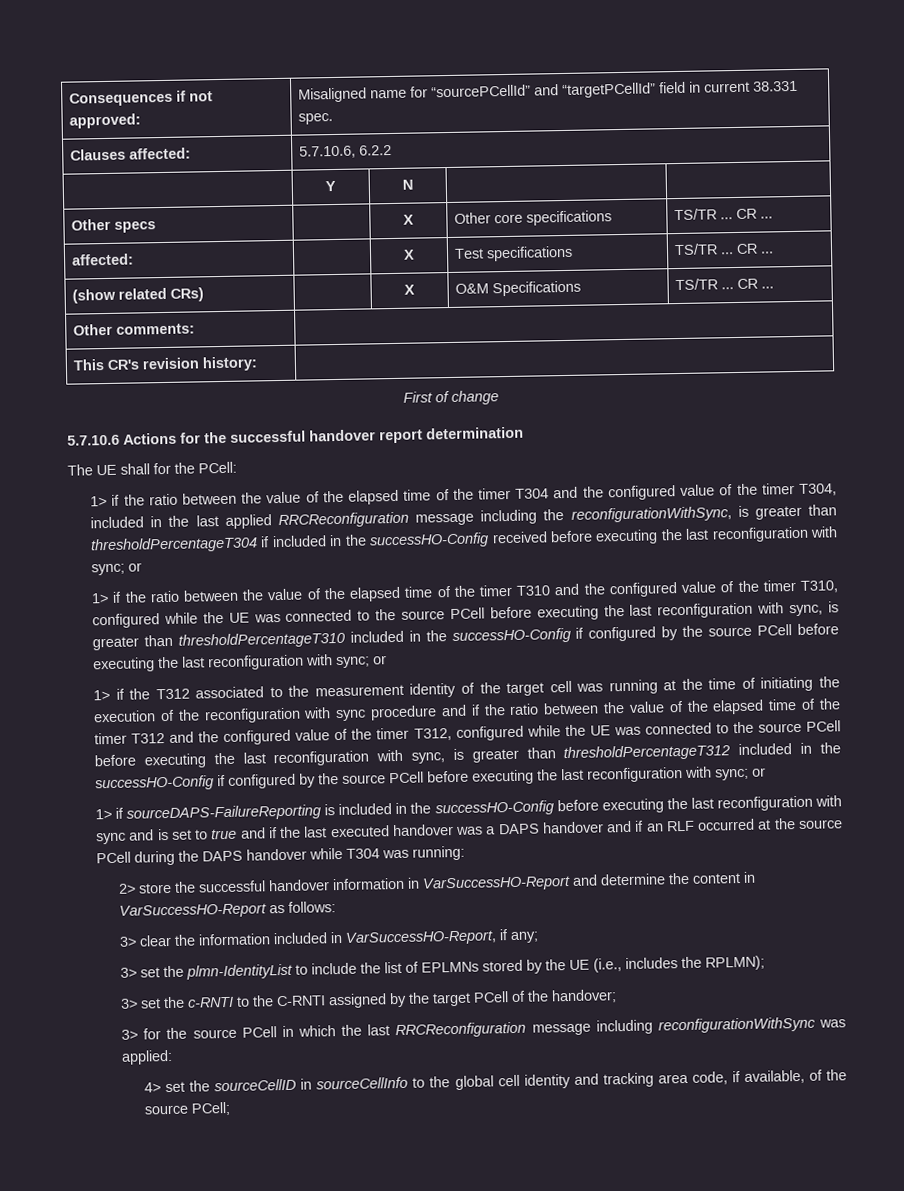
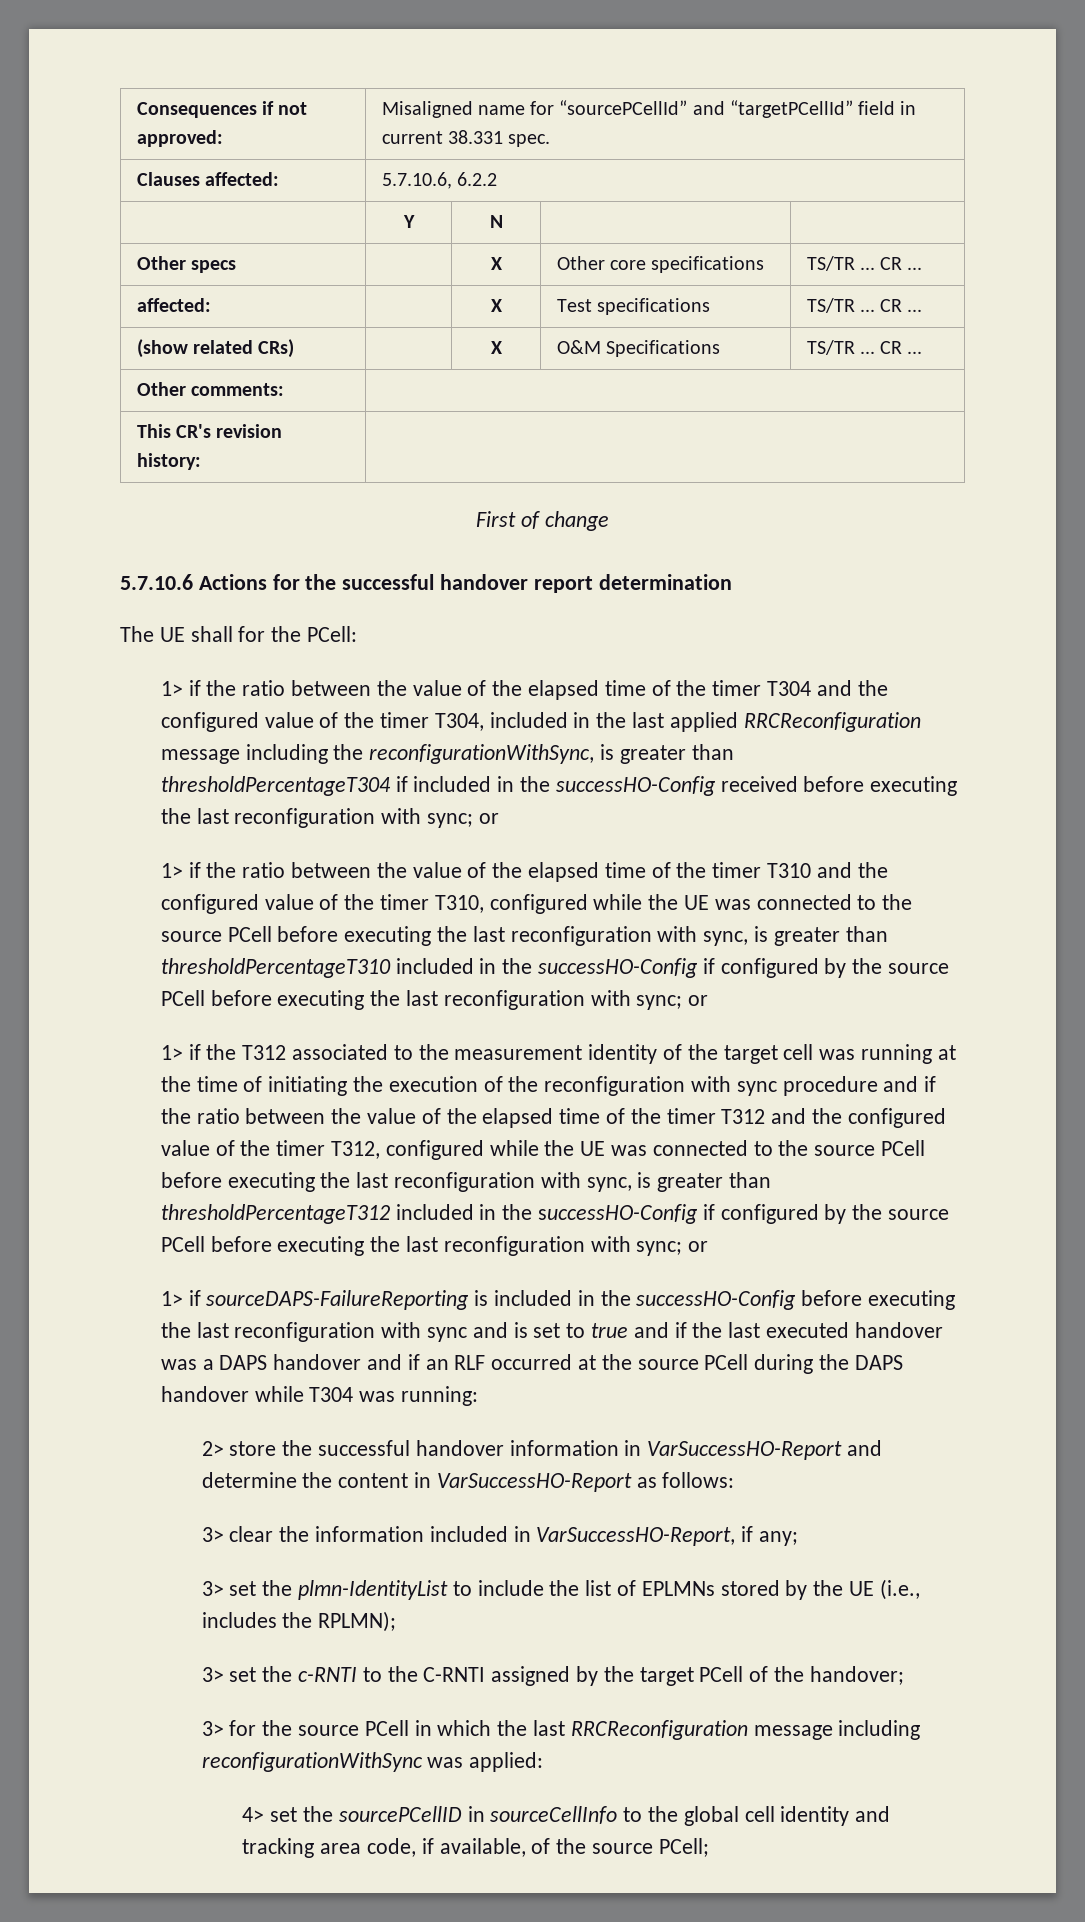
- 4> set the sourceCellID in sourceCellInfo to the global cell identity and tracking area code, if available, of the source PCell;
+ 4> set the sourcePCellID in sourceCellInfo to the global cell identity and tracking area code, if available, of the source PCell;

